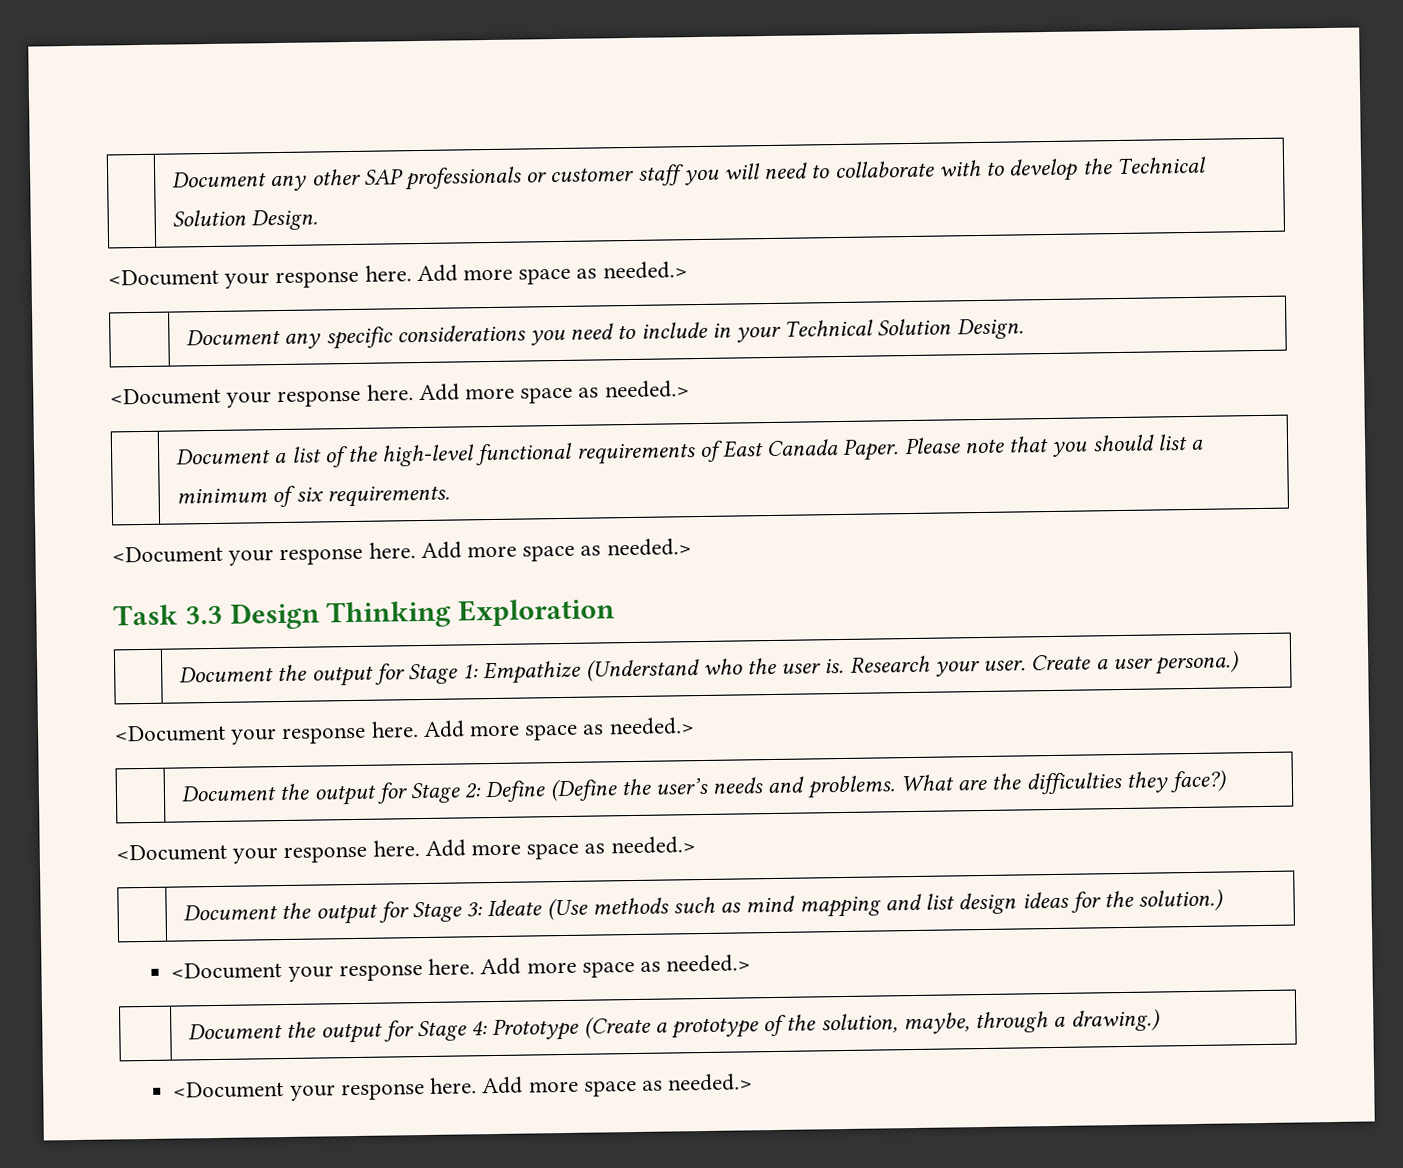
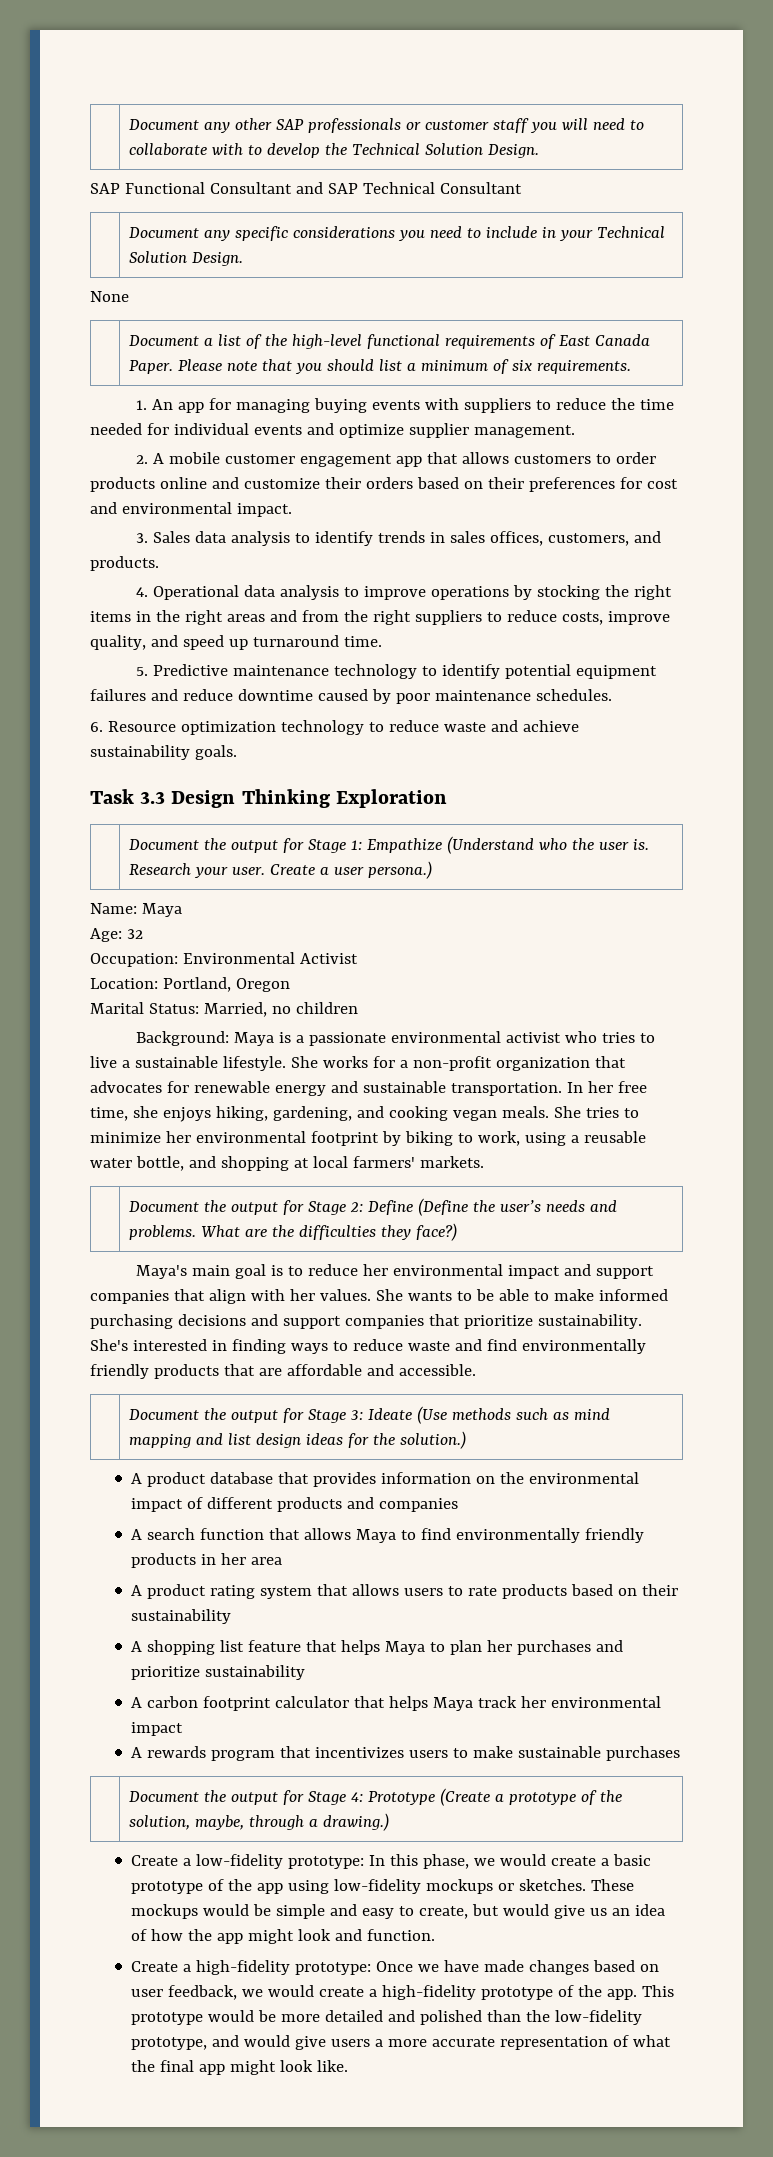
  | Document any other SAP professionals or customer staff you will need to collaborate with to develop the Technical Solution Design.
- <Document your response here. Add more space as needed.>
+ SAP Functional Consultant and SAP Technical Consultant
  | Document any specific considerations you need to include in your Technical Solution Design.
- <Document your response here. Add more space as needed.>
+ None
  | Document a list of the high-level functional requirements of East Canada Paper. Please note that you should list a minimum of six requirements.
- <Document your response here. Add more space as needed.>
+ 1. An app for managing buying events with suppliers to reduce the time needed for individual events and optimize supplier management.
+ 2. A mobile customer engagement app that allows customers to order products online and customize their orders based on their preferences for cost and environmental impact.
+ 3. Sales data analysis to identify trends in sales offices, customers, and products.
+ 4. Operational data analysis to improve operations by stocking the right items in the right areas and from the right suppliers to reduce costs, improve quality, and speed up turnaround time.
+ 5. Predictive maintenance technology to identify potential equipment failures and reduce downtime caused by poor maintenance schedules.
+ 6. Resource optimization technology to reduce waste and achieve sustainability goals.
  | Document the output for Stage 1: Empathize (Understand who the user is. Research your user. Create a user persona.)
- <Document your response here. Add more space as needed.>
+ Name: Maya
+ Age: 32
+ Occupation: Environmental Activist
+ Location: Portland, Oregon
+ Marital Status: Married, no children
+ Background: Maya is a passionate environmental activist who tries to live a sustainable lifestyle. She works for a non-profit organization that advocates for renewable energy and sustainable transportation. In her free time, she enjoys hiking, gardening, and cooking vegan meals. She tries to minimize her environmental footprint by biking to work, using a reusable water bottle, and shopping at local farmers' markets.
  | Document the output for Stage 2: Define (Define the user’s needs and problems. What are the difficulties they face?)
- <Document your response here. Add more space as needed.>
+ Maya's main goal is to reduce her environmental impact and support companies that align with her values. She wants to be able to make informed purchasing decisions and support companies that prioritize sustainability. She's interested in finding ways to reduce waste and find environmentally friendly products that are affordable and accessible.
  | Document the output for Stage 3: Ideate (Use methods such as mind mapping and list design ideas for the solution.)
- <Document your response here. Add more space as needed.>
+ A product database that provides information on the environmental impact of different products and companies
+ A search function that allows Maya to find environmentally friendly products in her area
+ A product rating system that allows users to rate products based on their sustainability
+ A shopping list feature that helps Maya to plan her purchases and prioritize sustainability
+ A carbon footprint calculator that helps Maya track her environmental impact
+ A rewards program that incentivizes users to make sustainable purchases
  | Document the output for Stage 4: Prototype (Create a prototype of the solution, maybe, through a drawing.)
- <Document your response here. Add more space as needed.>
+ Create a low-fidelity prototype: In this phase, we would create a basic prototype of the app using low-fidelity mockups or sketches. These mockups would be simple and easy to create, but would give us an idea of how the app might look and function.
+ Create a high-fidelity prototype: Once we have made changes based on user feedback, we would create a high-fidelity prototype of the app. This prototype would be more detailed and polished than the low-fidelity prototype, and would give users a more accurate representation of what the final app might look like.

